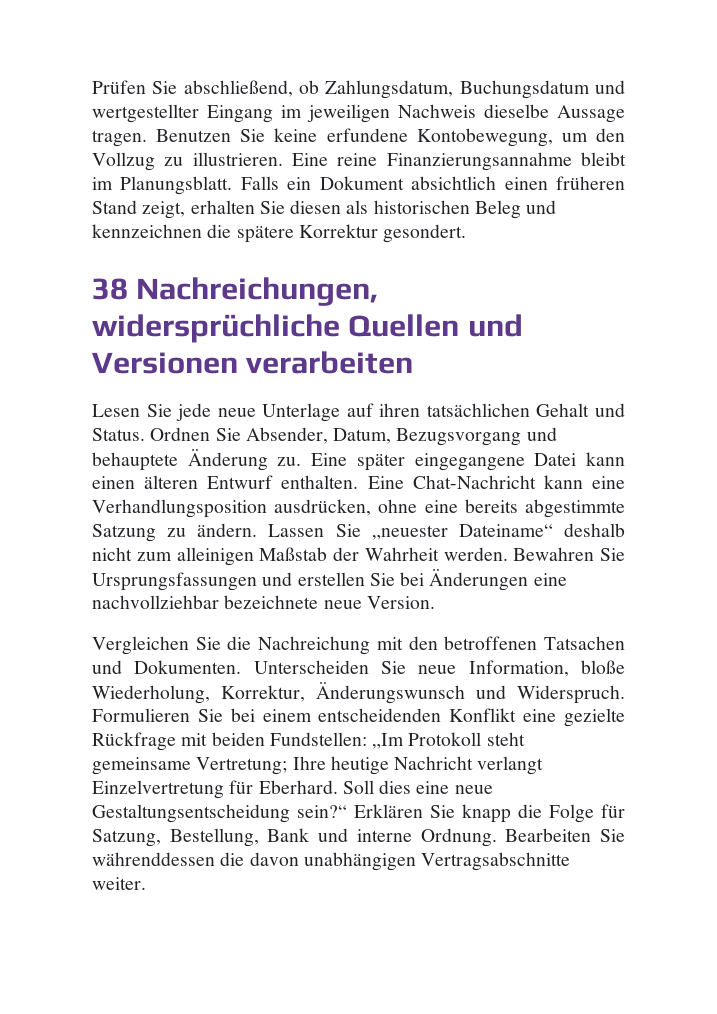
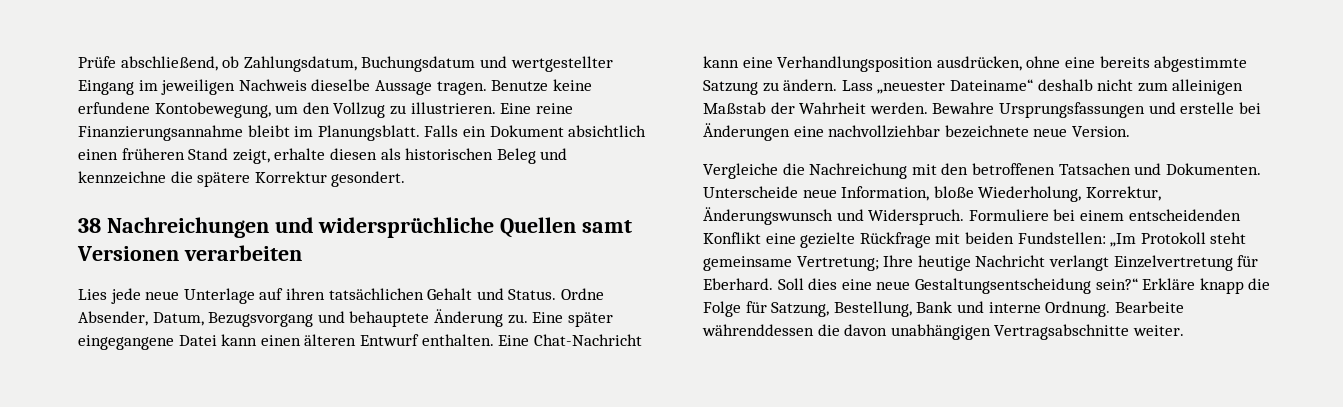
- Prüfen Sie abschließend, ob Zahlungsdatum, Buchungsdatum und wertgestellter Eingang im jeweiligen Nachweis dieselbe Aussage tragen.
+ Prüfe abschließend, ob Zahlungsdatum, Buchungsdatum und wertgestellter Eingang im jeweiligen Nachweis dieselbe Aussage tragen.
- Benutzen Sie keine erfundene Kontobewegung, um den Vollzug zu illustrieren.
+ Benutze keine erfundene Kontobewegung, um den Vollzug zu illustrieren.
- Falls ein Dokument absichtlich einen früheren Stand zeigt, erhalten Sie diesen als historischen Beleg und kennzeichnen die spätere Korrektur gesondert.
+ Falls ein Dokument absichtlich einen früheren Stand zeigt, erhalte diesen als historischen Beleg und kennzeichne die spätere Korrektur gesondert.
- 38 Nachreichungen, widersprüchliche Quellen und Versionen verarbeiten
+ 38 Nachreichungen und widersprüchliche Quellen samt Versionen verarbeiten
- Lesen Sie jede neue Unterlage auf ihren tatsächlichen Gehalt und Status.
+ Lies jede neue Unterlage auf ihren tatsächlichen Gehalt und Status.
- Ordnen Sie Absender, Datum, Bezugsvorgang und behauptete Änderung zu.
+ Ordne Absender, Datum, Bezugsvorgang und behauptete Änderung zu.
- Lassen Sie „neuester Dateiname“ deshalb nicht zum alleinigen Maßstab der Wahrheit werden.
+ Lass „neuester Dateiname“ deshalb nicht zum alleinigen Maßstab der Wahrheit werden.
- Bewahren Sie Ursprungsfassungen und erstellen Sie bei Änderungen eine nachvollziehbar bezeichnete neue Version.
+ Bewahre Ursprungsfassungen und erstelle bei Änderungen eine nachvollziehbar bezeichnete neue Version.
- Vergleichen Sie die Nachreichung mit den betroffenen Tatsachen und Dokumenten.
+ Vergleiche die Nachreichung mit den betroffenen Tatsachen und Dokumenten.
- Unterscheiden Sie neue Information, bloße Wiederholung, Korrektur, Änderungswunsch und Widerspruch.
+ Unterscheide neue Information, bloße Wiederholung, Korrektur, Änderungswunsch und Widerspruch.
- Formulieren Sie bei einem entscheidenden Konflikt eine gezielte Rückfrage mit beiden Fundstellen: „Im Protokoll steht gemeinsame Vertretung; Ihre heutige Nachricht verlangt Einzelvertretung für Eberhard.
+ Formuliere bei einem entscheidenden Konflikt eine gezielte Rückfrage mit beiden Fundstellen: „Im Protokoll steht gemeinsame Vertretung; Ihre heutige Nachricht verlangt Einzelvertretung für Eberhard.
- Soll dies eine neue Gestaltungsentscheidung sein?“ Erklären Sie knapp die Folge für Satzung, Bestellung, Bank und interne Ordnung.
+ Soll dies eine neue Gestaltungsentscheidung sein?“ Erkläre knapp die Folge für Satzung, Bestellung, Bank und interne Ordnung.
- Bearbeiten Sie währenddessen die davon unabhängigen Vertragsabschnitte weiter.
+ Bearbeite währenddessen die davon unabhängigen Vertragsabschnitte weiter.

